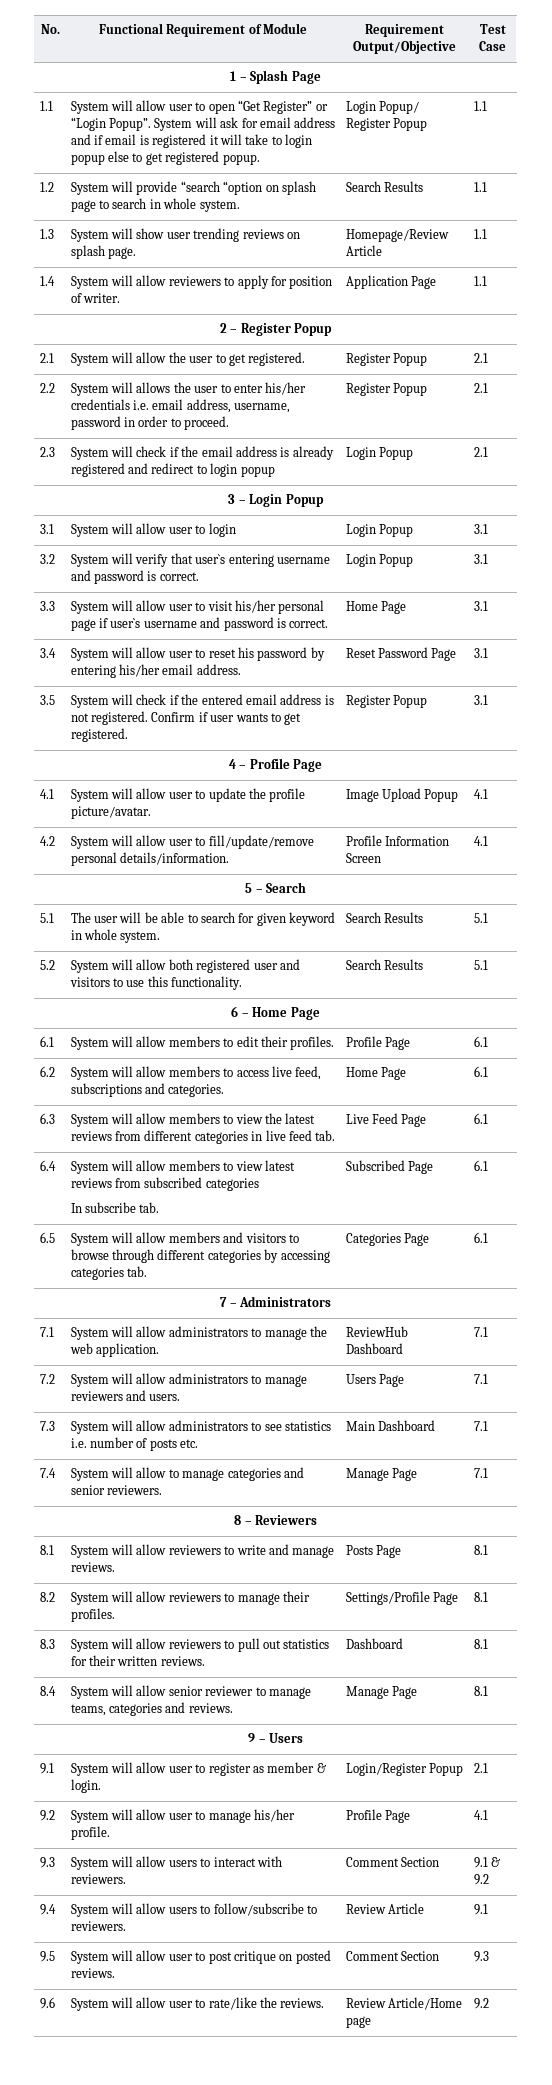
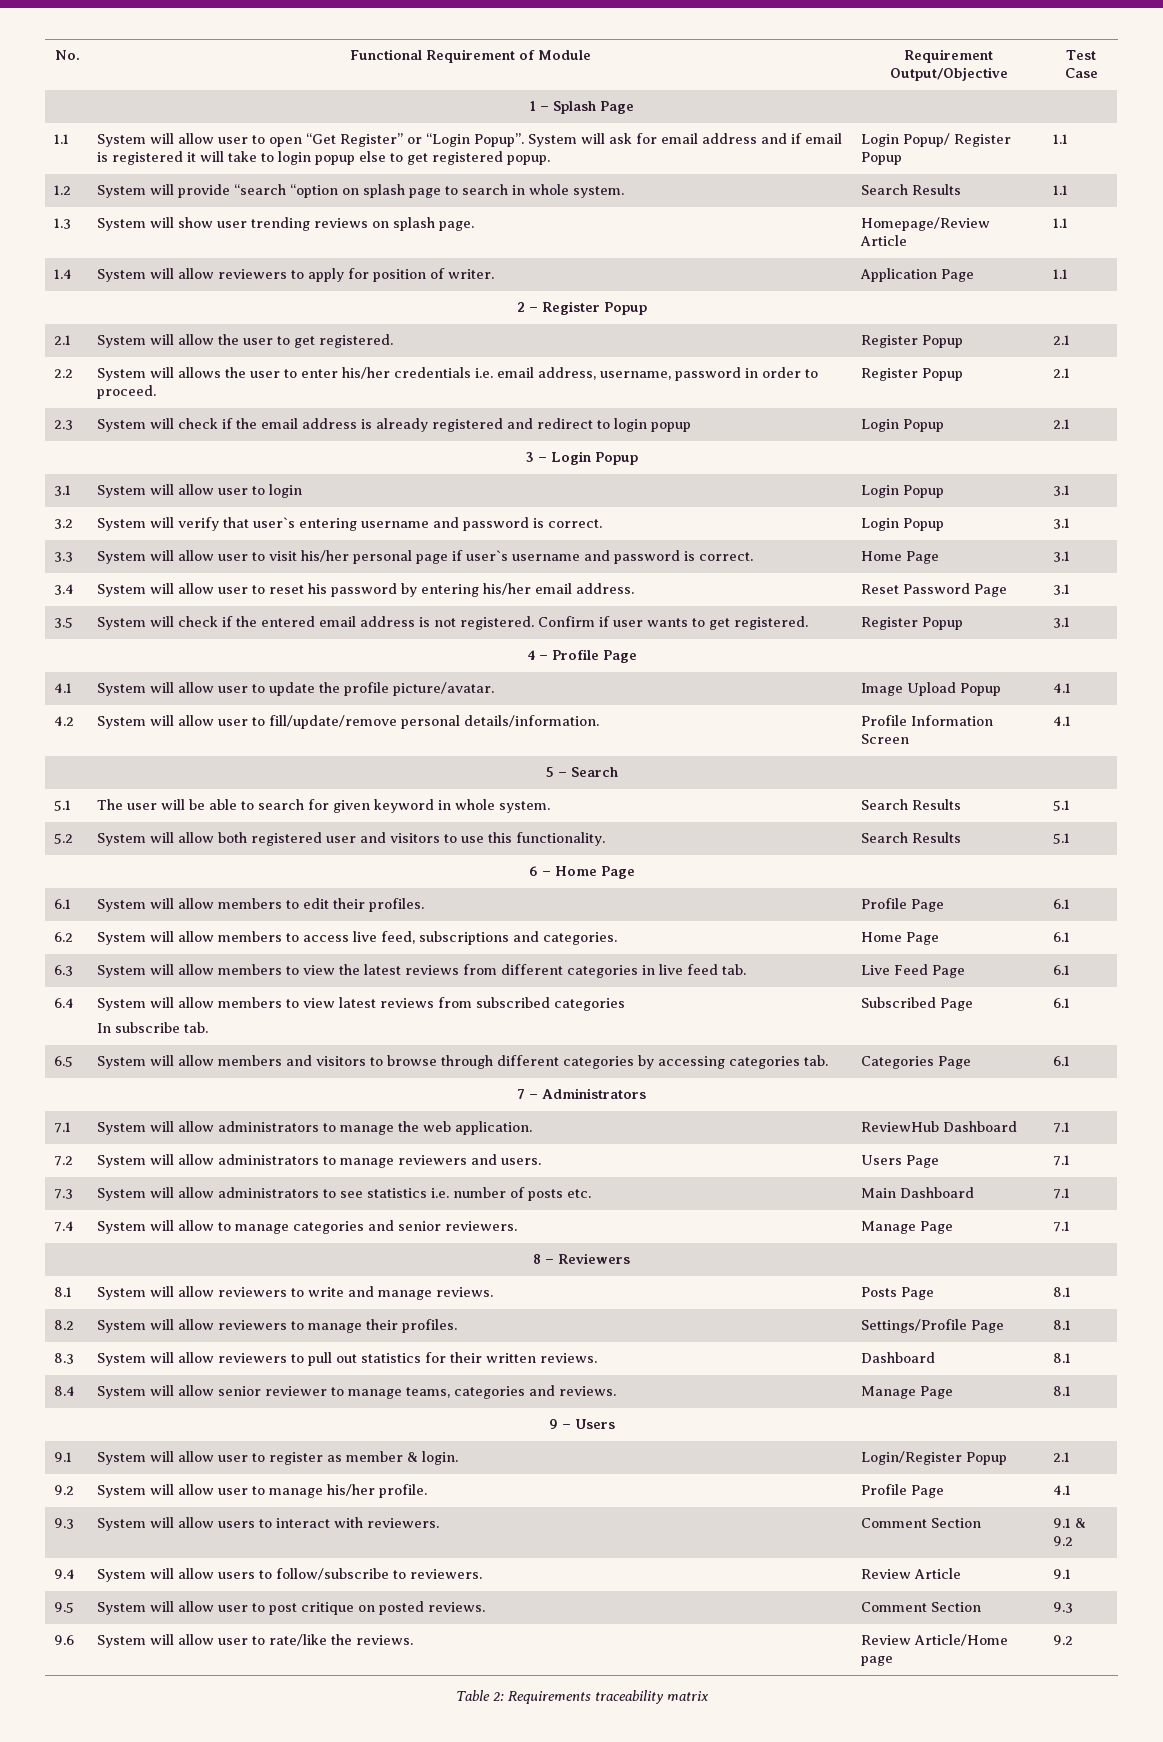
+ Table 2: Requirements traceability matrix

